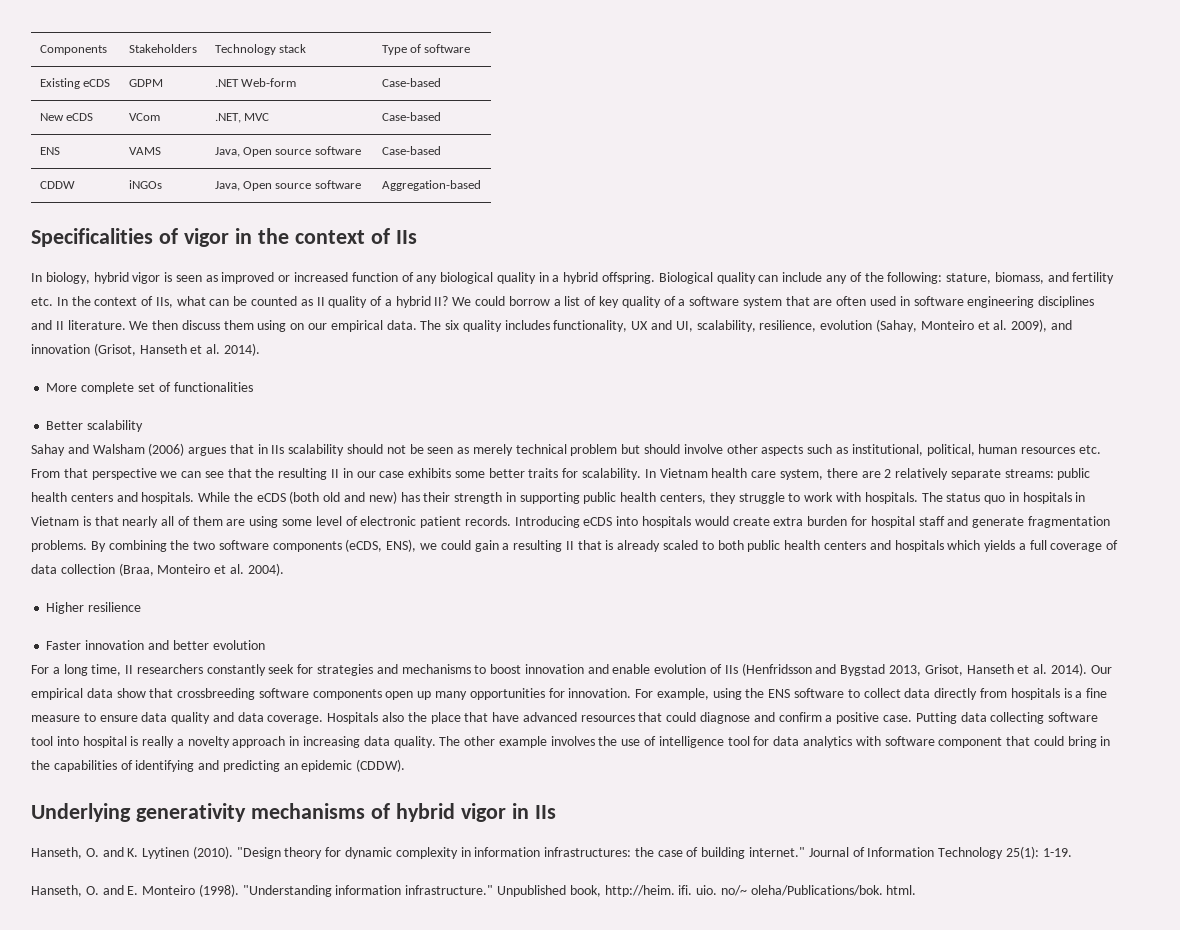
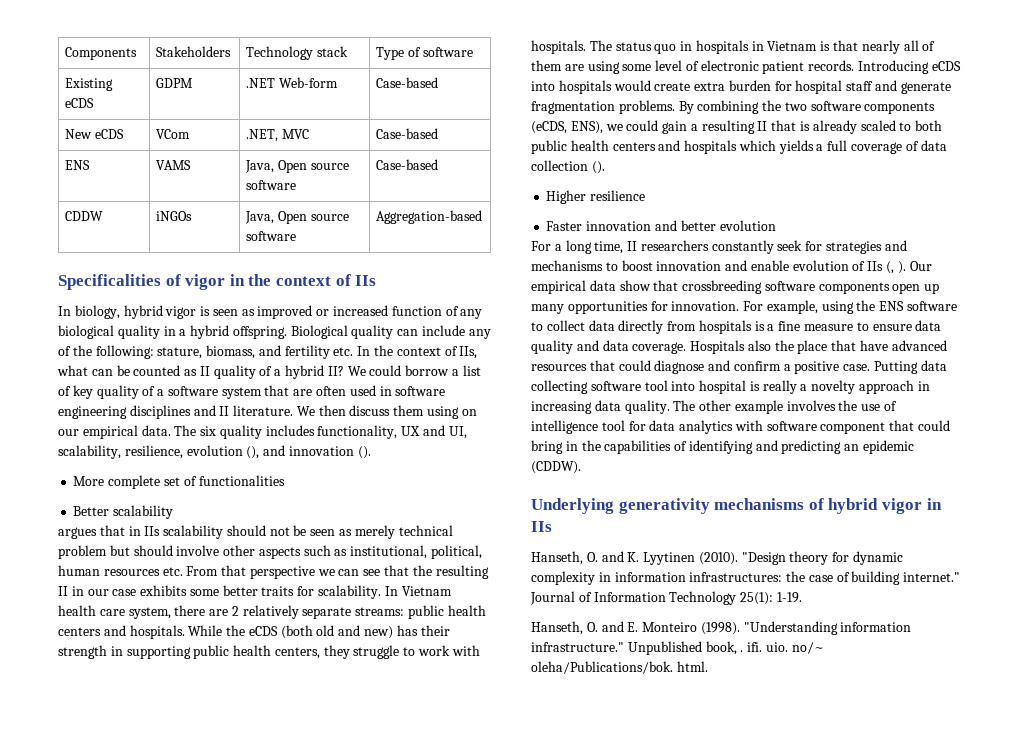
- The six quality includes functionality, UX and UI, scalability, resilience, evolution (Sahay, Monteiro et al. 2009), and innovation (Grisot, Hanseth et al. 2014).
+ The six quality includes functionality, UX and UI, scalability, resilience, evolution (), and innovation ().
- Sahay and Walsham (2006) argues that in IIs scalability should not be seen as merely technical problem but should involve other aspects such as institutional, political, human resources etc. From that perspective we can see that the resulting II in our case exhibits some better traits for scalability.
+ argues that in IIs scalability should not be seen as merely technical problem but should involve other aspects such as institutional, political, human resources etc. From that perspective we can see that the resulting II in our case exhibits some better traits for scalability.
- By combining the two software components (eCDS, ENS), we could gain a resulting II that is already scaled to both public health centers and hospitals which yields a full coverage of data collection (Braa, Monteiro et al. 2004).
+ By combining the two software components (eCDS, ENS), we could gain a resulting II that is already scaled to both public health centers and hospitals which yields a full coverage of data collection ().
- For a long time, II researchers constantly seek for strategies and mechanisms to boost innovation and enable evolution of IIs (Henfridsson and Bygstad 2013, Grisot, Hanseth et al. 2014).
+ For a long time, II researchers constantly seek for strategies and mechanisms to boost innovation and enable evolution of IIs (, ).
- Unpublished book, http://heim. ifi. uio. no/~ oleha/Publications/bok. html.
+ Unpublished book, . ifi. uio. no/~ oleha/Publications/bok. html.

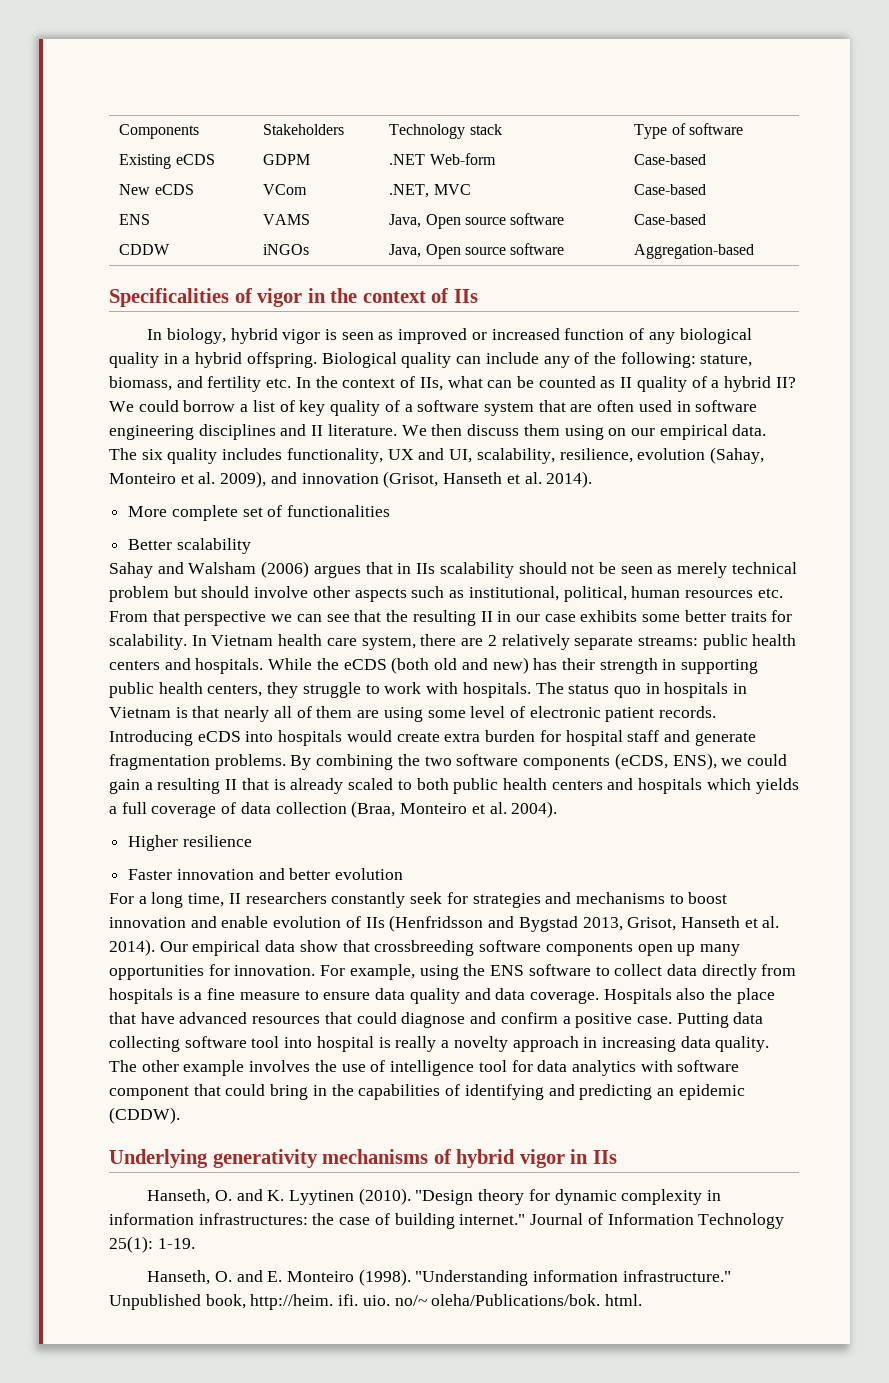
- The six quality includes functionality, UX and UI, scalability, resilience, evolution (), and innovation ().
+ The six quality includes functionality, UX and UI, scalability, resilience, evolution (Sahay, Monteiro et al. 2009), and innovation (Grisot, Hanseth et al. 2014).
- argues that in IIs scalability should not be seen as merely technical problem but should involve other aspects such as institutional, political, human resources etc. From that perspective we can see that the resulting II in our case exhibits some better traits for scalability.
+ Sahay and Walsham (2006) argues that in IIs scalability should not be seen as merely technical problem but should involve other aspects such as institutional, political, human resources etc. From that perspective we can see that the resulting II in our case exhibits some better traits for scalability.
- By combining the two software components (eCDS, ENS), we could gain a resulting II that is already scaled to both public health centers and hospitals which yields a full coverage of data collection ().
+ By combining the two software components (eCDS, ENS), we could gain a resulting II that is already scaled to both public health centers and hospitals which yields a full coverage of data collection (Braa, Monteiro et al. 2004).
- For a long time, II researchers constantly seek for strategies and mechanisms to boost innovation and enable evolution of IIs (, ).
+ For a long time, II researchers constantly seek for strategies and mechanisms to boost innovation and enable evolution of IIs (Henfridsson and Bygstad 2013, Grisot, Hanseth et al. 2014).
- Unpublished book, . ifi. uio. no/~ oleha/Publications/bok. html.
+ Unpublished book, http://heim. ifi. uio. no/~ oleha/Publications/bok. html.

